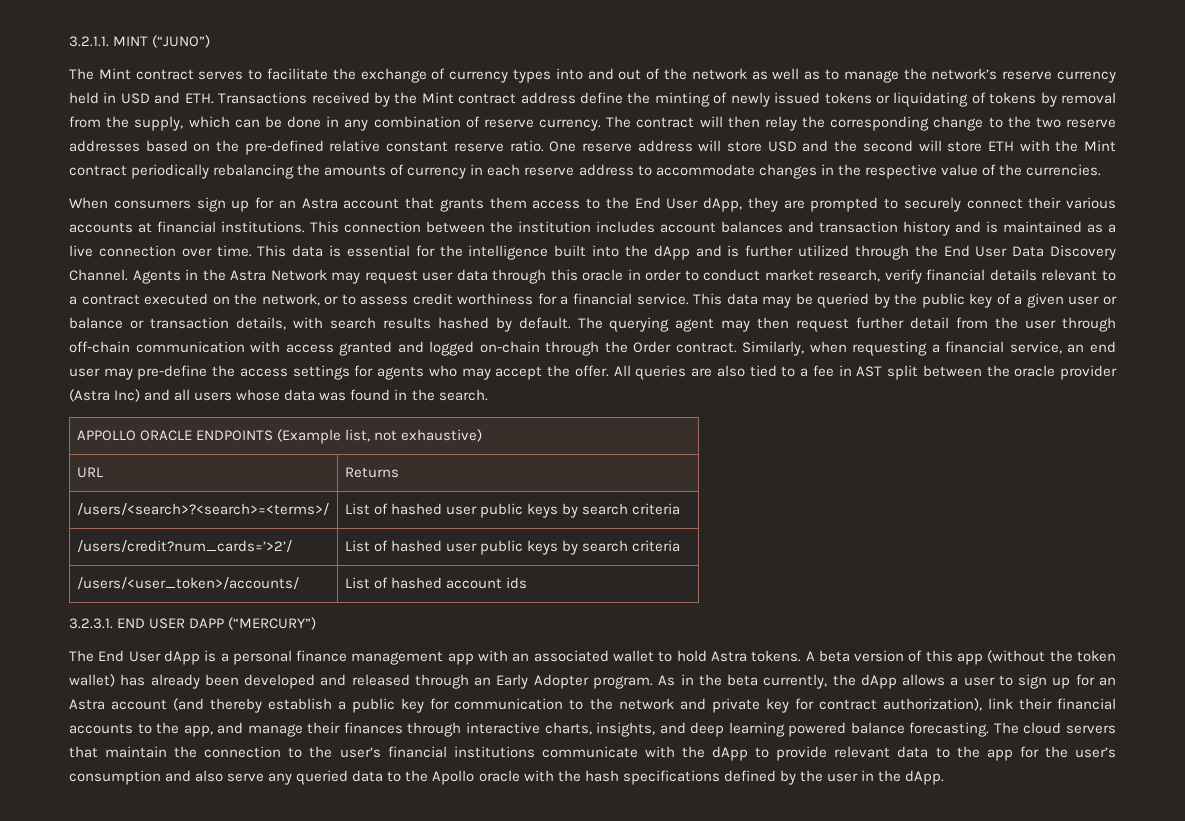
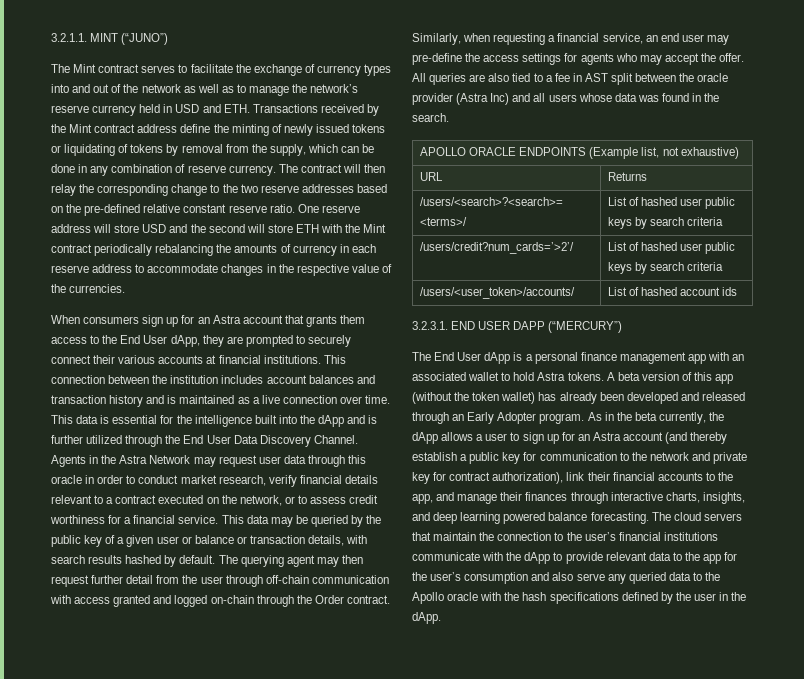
- APPOLLO ORACLE ENDPOINTS (Example list, not exhaustive)
+ APOLLO ORACLE ENDPOINTS (Example list, not exhaustive)

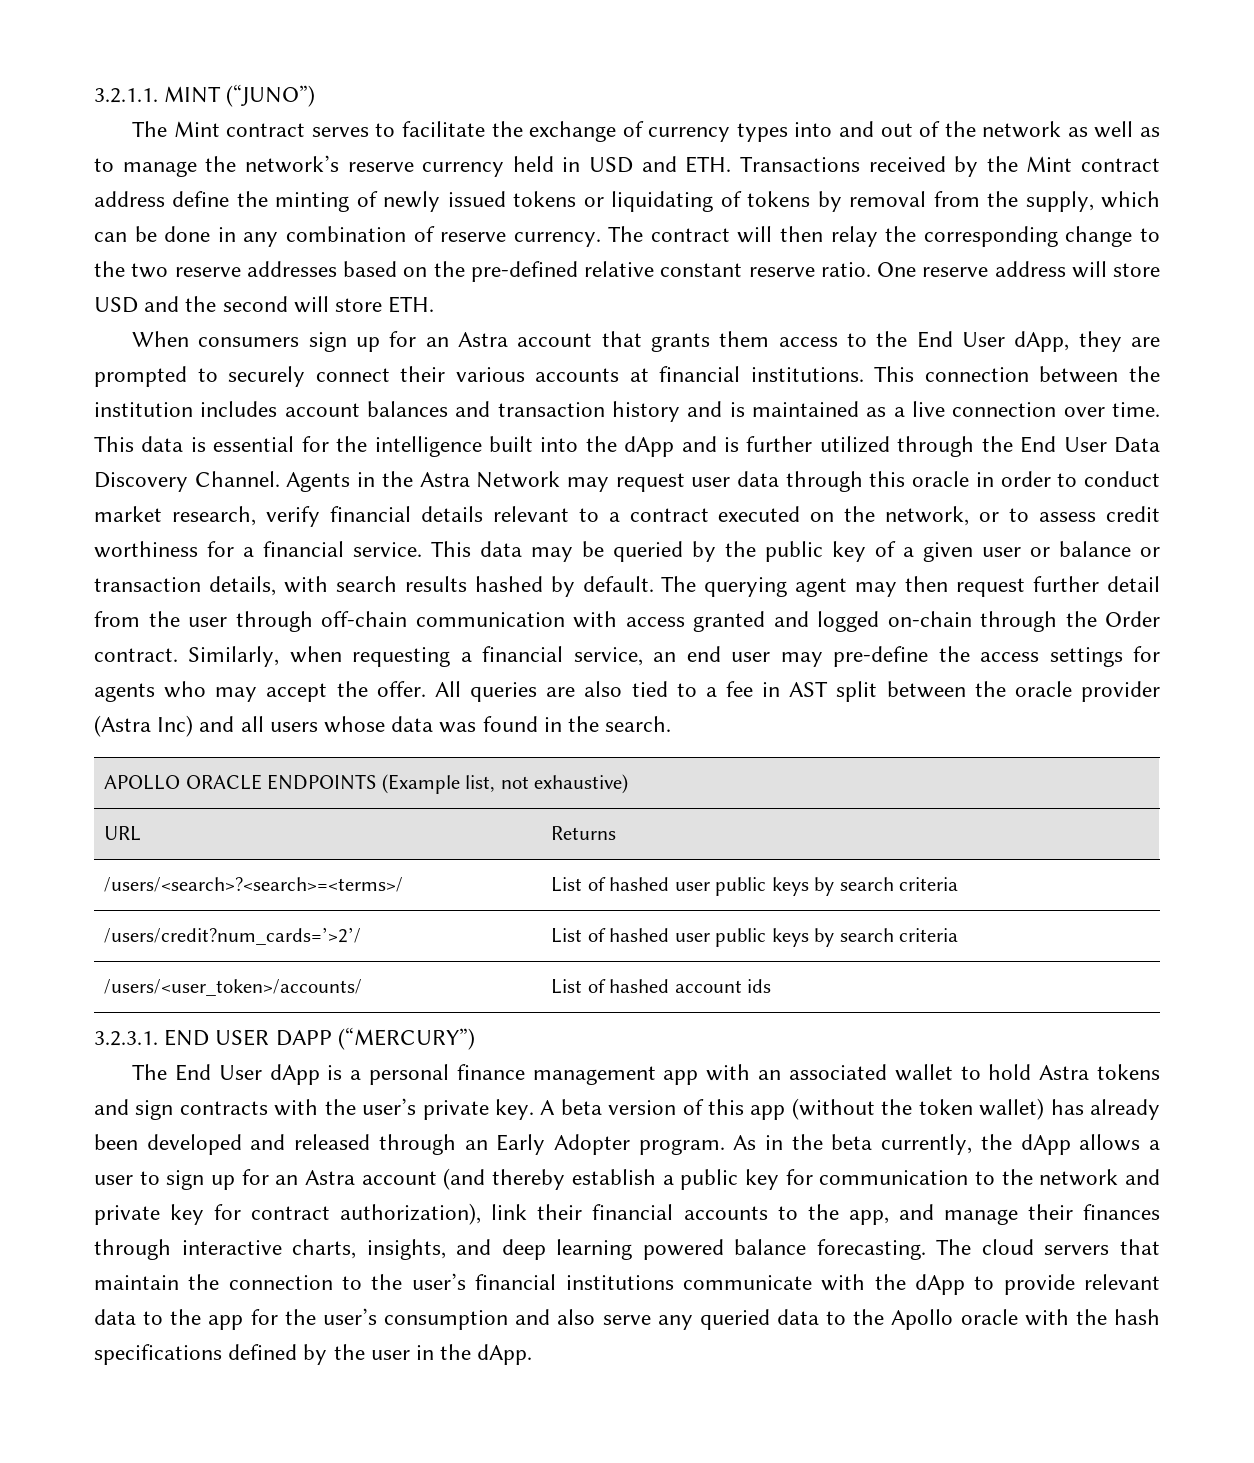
- One reserve address will store USD and the second will store ETH with the Mint contract periodically rebalancing the amounts of currency in each reserve address to accommodate changes in the respective value of the currencies.
+ One reserve address will store USD and the second will store ETH.
- The End User dApp is a personal finance management app with an associated wallet to hold Astra tokens.
+ The End User dApp is a personal finance management app with an associated wallet to hold Astra tokens and sign contracts with the user’s private key.

